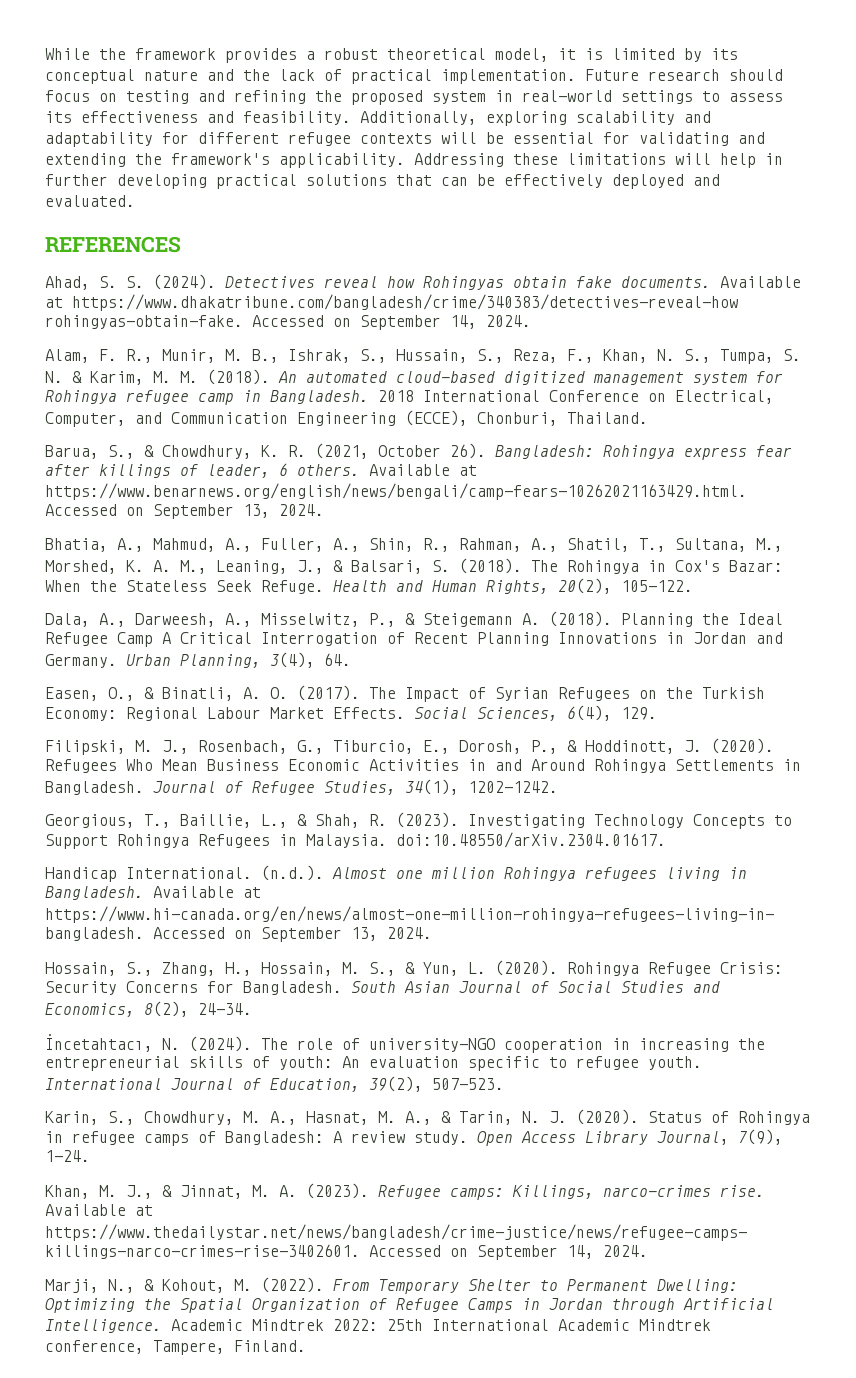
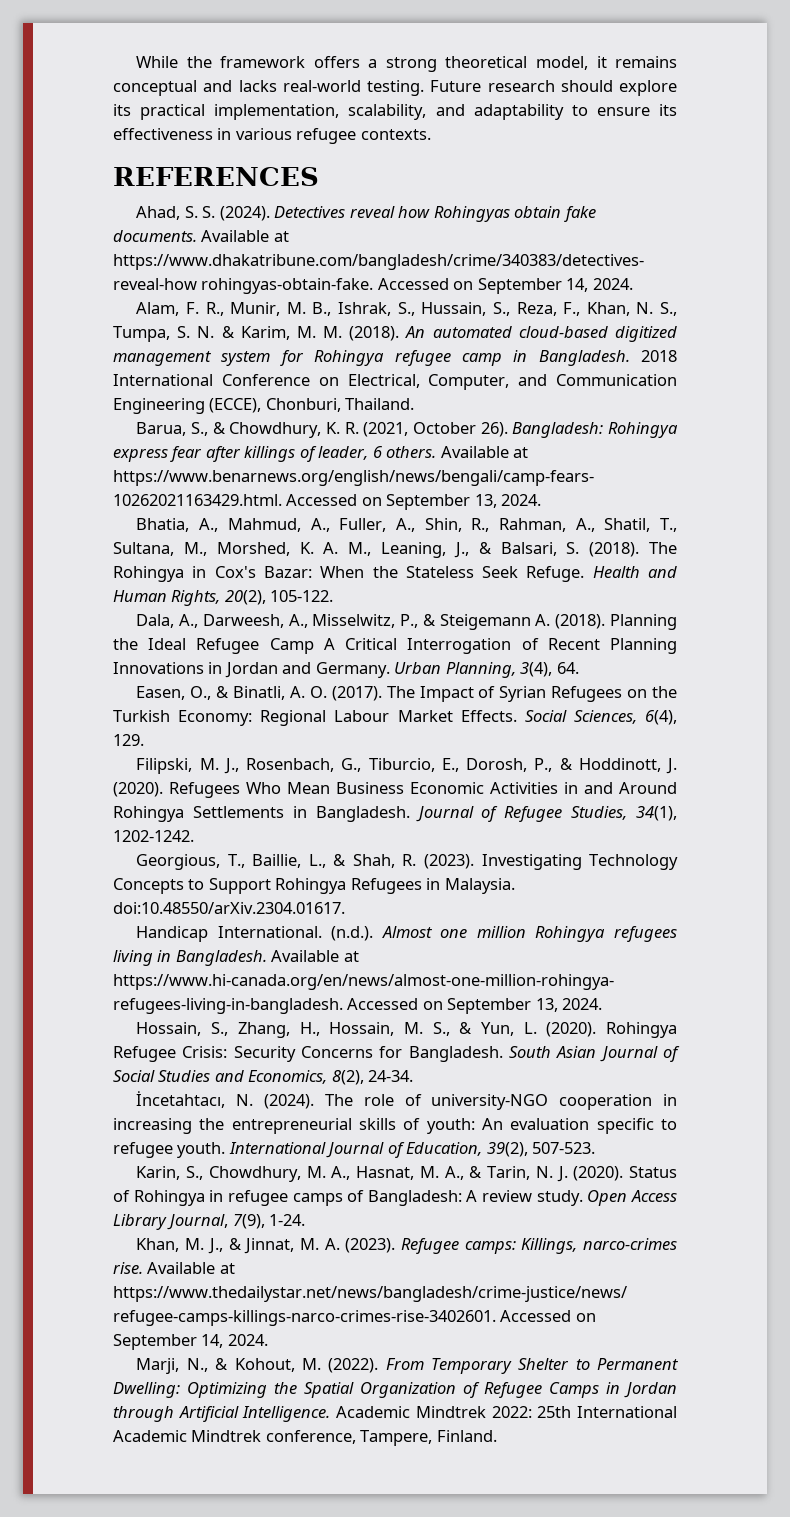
- While the framework provides a robust theoretical model, it is limited by its conceptual nature and the lack of practical implementation. Future research should focus on testing and refining the proposed system in real-world settings to assess its effectiveness and feasibility. Additionally, exploring scalability and adaptability for different refugee contexts will be essential for validating and extending the framework's applicability. Addressing these limitations will help in further developing practical solutions that can be effectively deployed and evaluated.
+ While the framework offers a strong theoretical model, it remains conceptual and lacks real-world testing. Future research should explore its practical implementation, scalability, and adaptability to ensure its effectiveness in various refugee contexts.

